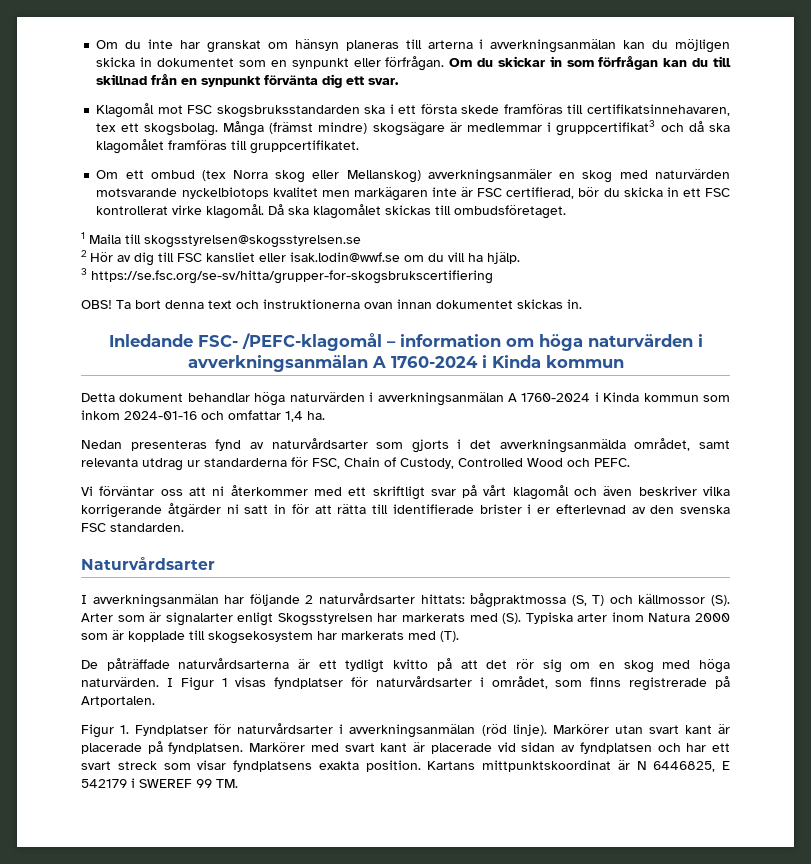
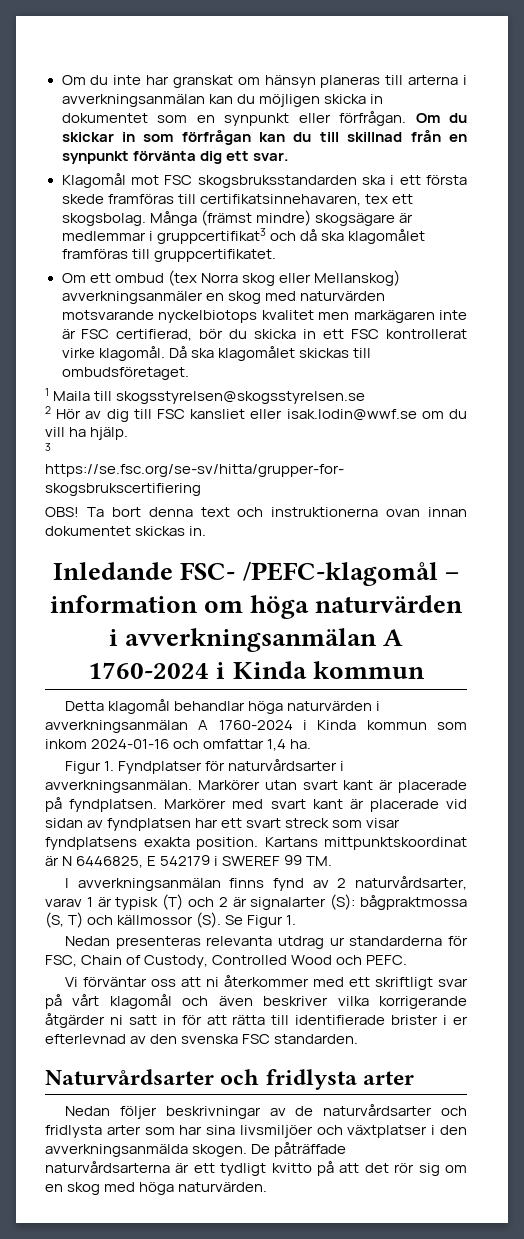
- Detta dokument behandlar höga naturvärden i avverkningsanmälan A 1760-2024 i Kinda kommun som inkom 2024-01-16 och omfattar 1,4 ha.
+ Detta klagomål behandlar höga naturvärden i avverkningsanmälan A 1760-2024 i Kinda kommun som inkom 2024-01-16 och omfattar 1,4 ha.
- Nedan presenteras fynd av naturvårdsarter som gjorts i det avverkningsanmälda området, samt relevanta utdrag ur standarderna för FSC, Chain of Custody, Controlled Wood och PEFC.
+ Figur 1. Fyndplatser för naturvårdsarter i avverkningsanmälan. Markörer utan svart kant är placerade på fyndplatsen. Markörer med svart kant är placerade vid sidan av fyndplatsen har ett svart streck som visar fyndplatsens exakta position. Kartans mittpunktskoordinat är N 6446825, E 542179 i SWEREF 99 TM.
+ I avverkningsanmälan finns fynd av 2 naturvårdsarter, varav 1 är typisk (T) och 2 är signalarter (S): bågpraktmossa (S, T) och källmossor (S). Se Figur 1.
+ Nedan presenteras relevanta utdrag ur standarderna för FSC, Chain of Custody, Controlled Wood och PEFC.
- Naturvårdsarter
- I avverkningsanmälan har följande 2 naturvårdsarter hittats: bågpraktmossa (S, T) och källmossor (S). Arter som är signalarter enligt Skogsstyrelsen har markerats med (S). Typiska arter inom Natura 2000 som är kopplade till skogsekosystem har markerats med (T).
- De påträffade naturvårdsarterna är ett tydligt kvitto på att det rör sig om en skog med höga naturvärden. I Figur 1 visas fyndplatser för naturvårdsarter i området, som finns registrerade på Artportalen.
- Figur 1. Fyndplatser för naturvårdsarter i avverkningsanmälan (röd linje). Markörer utan svart kant är placerade på fyndplatsen. Markörer med svart kant är placerade vid sidan av fyndplatsen och har ett svart streck som visar fyndplatsens exakta position. Kartans mittpunktskoordinat är N 6446825, E 542179 i SWEREF 99 TM.
+ Naturvårdsarter och fridlysta arter
+ Nedan följer beskrivningar av de naturvårdsarter och fridlysta arter som har sina livsmiljöer och växtplatser i den avverkningsanmälda skogen. De påträffade naturvårdsarterna är ett tydligt kvitto på att det rör sig om en skog med höga naturvärden.

